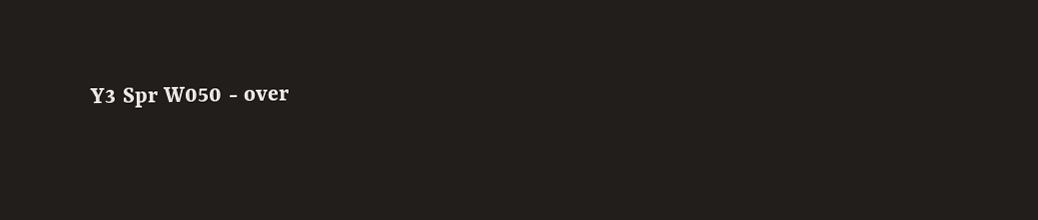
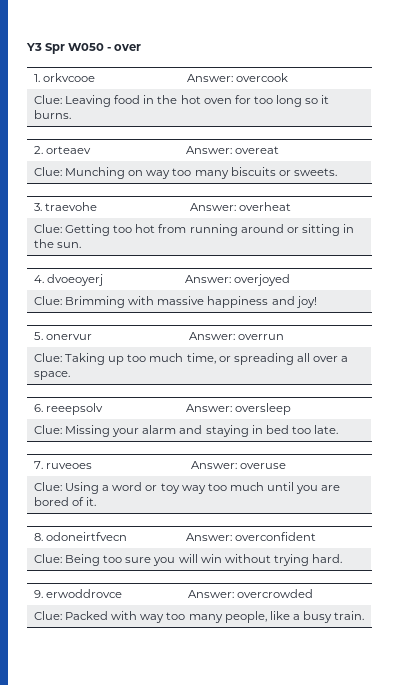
+ 1. orkvcooe | Answer: overcook
+ Clue: Leaving food in the hot oven for too long so it burns.
+ 2. orteaev | Answer: overeat
+ Clue: Munching on way too many biscuits or sweets.
+ 3. traevohe | Answer: overheat
+ Clue: Getting too hot from running around or sitting in the sun.
+ 4. dvoeoyerj | Answer: overjoyed
+ Clue: Brimming with massive happiness and joy!
+ 5. onervur | Answer: overrun
+ Clue: Taking up too much time, or spreading all over a space.
+ 6. reeepsolv | Answer: oversleep
+ Clue: Missing your alarm and staying in bed too late.
+ 7. ruveoes | Answer: overuse
+ Clue: Using a word or toy way too much until you are bored of it.
+ 8. odoneirtfvecn | Answer: overconfident
+ Clue: Being too sure you will win without trying hard.
+ 9. erwoddrovce | Answer: overcrowded
+ Clue: Packed with way too many people, like a busy train.

